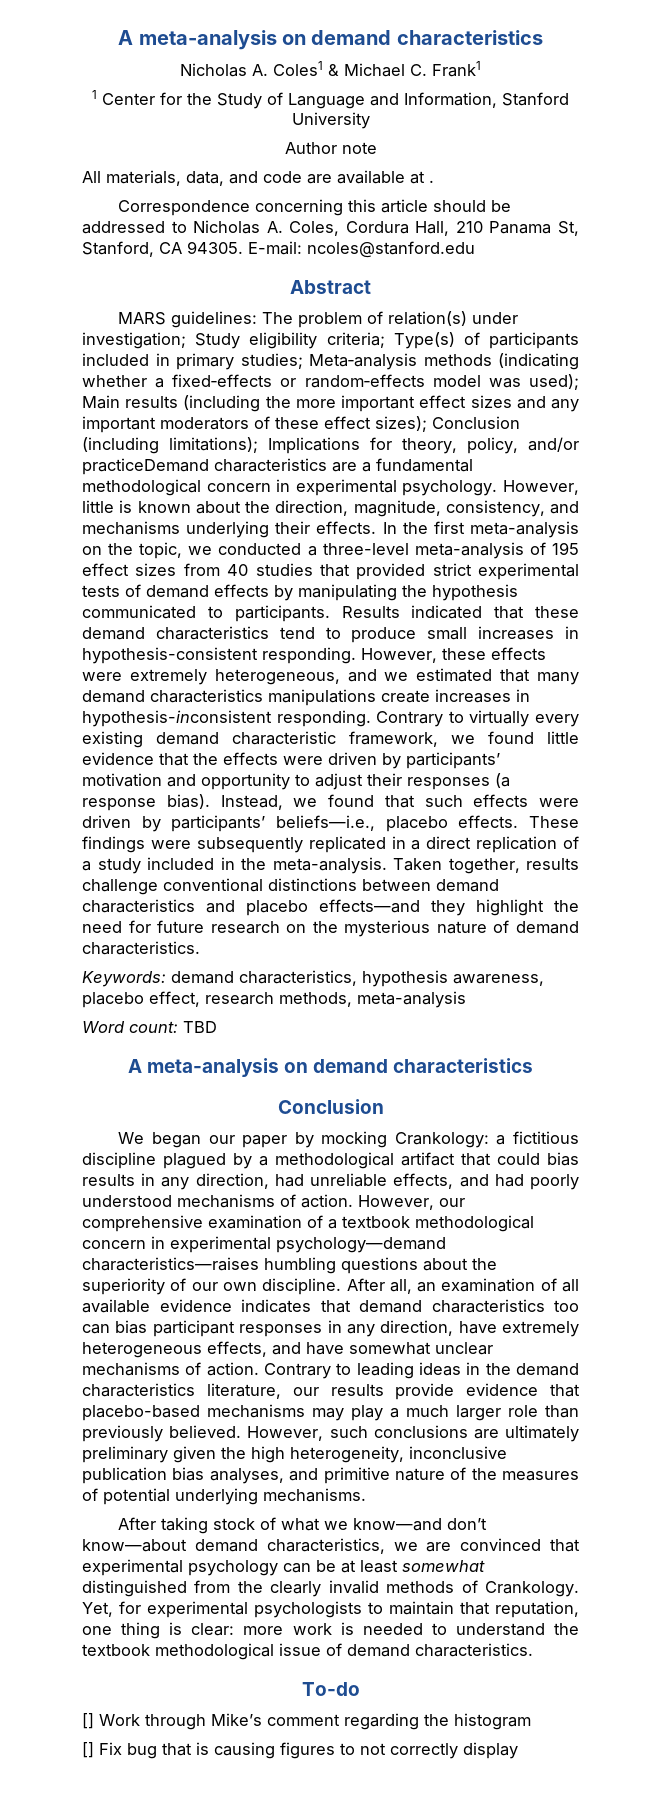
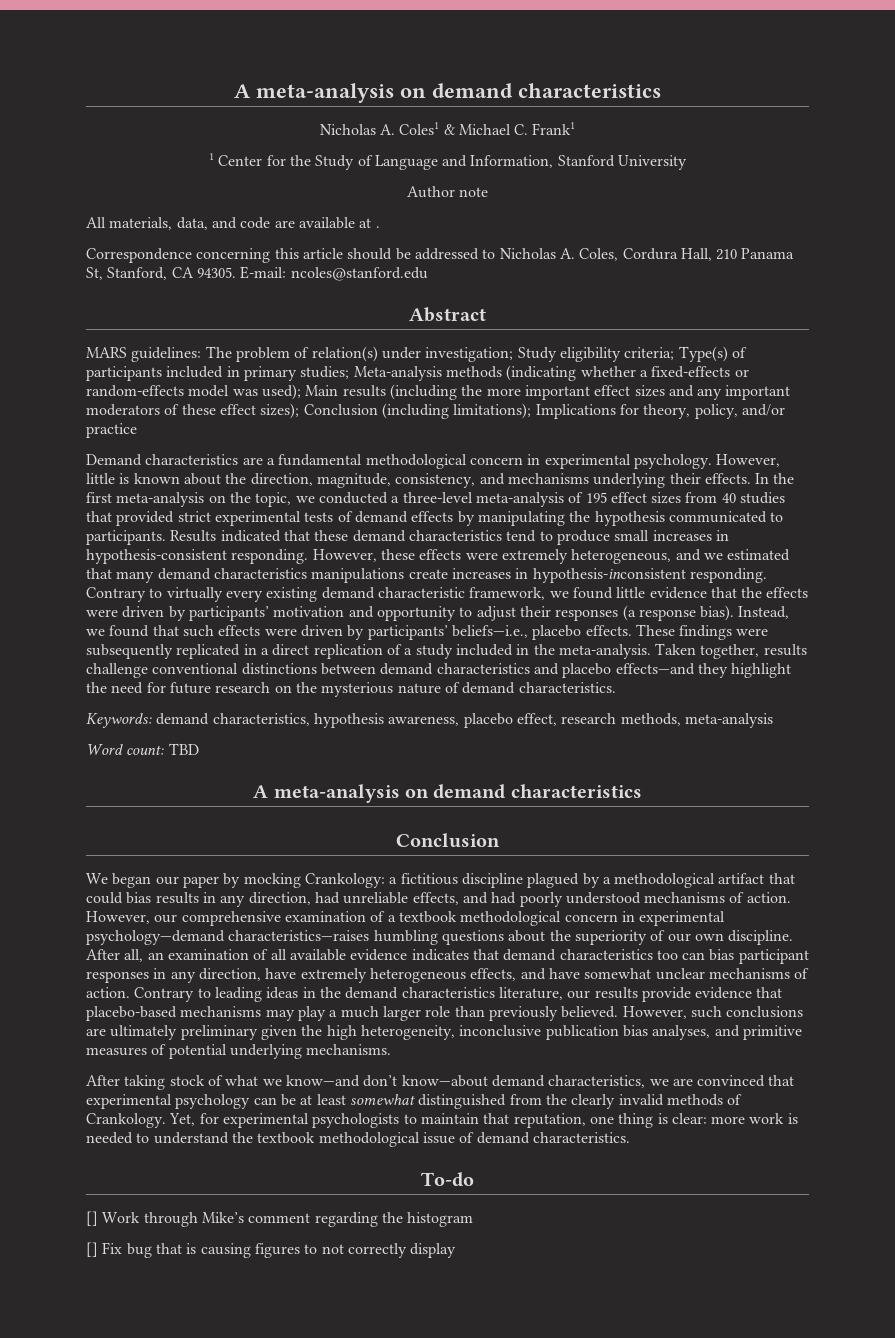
- Implications for theory, policy, and/or practiceDemand characteristics are a fundamental methodological concern in experimental psychology.
+ Implications for theory, policy, and/or practice
+ Demand characteristics are a fundamental methodological concern in experimental psychology.
- However, such conclusions are ultimately preliminary given the high heterogeneity, inconclusive publication bias analyses, and primitive nature of the measures of potential underlying mechanisms.
+ However, such conclusions are ultimately preliminary given the high heterogeneity, inconclusive publication bias analyses, and primitive measures of potential underlying mechanisms.

